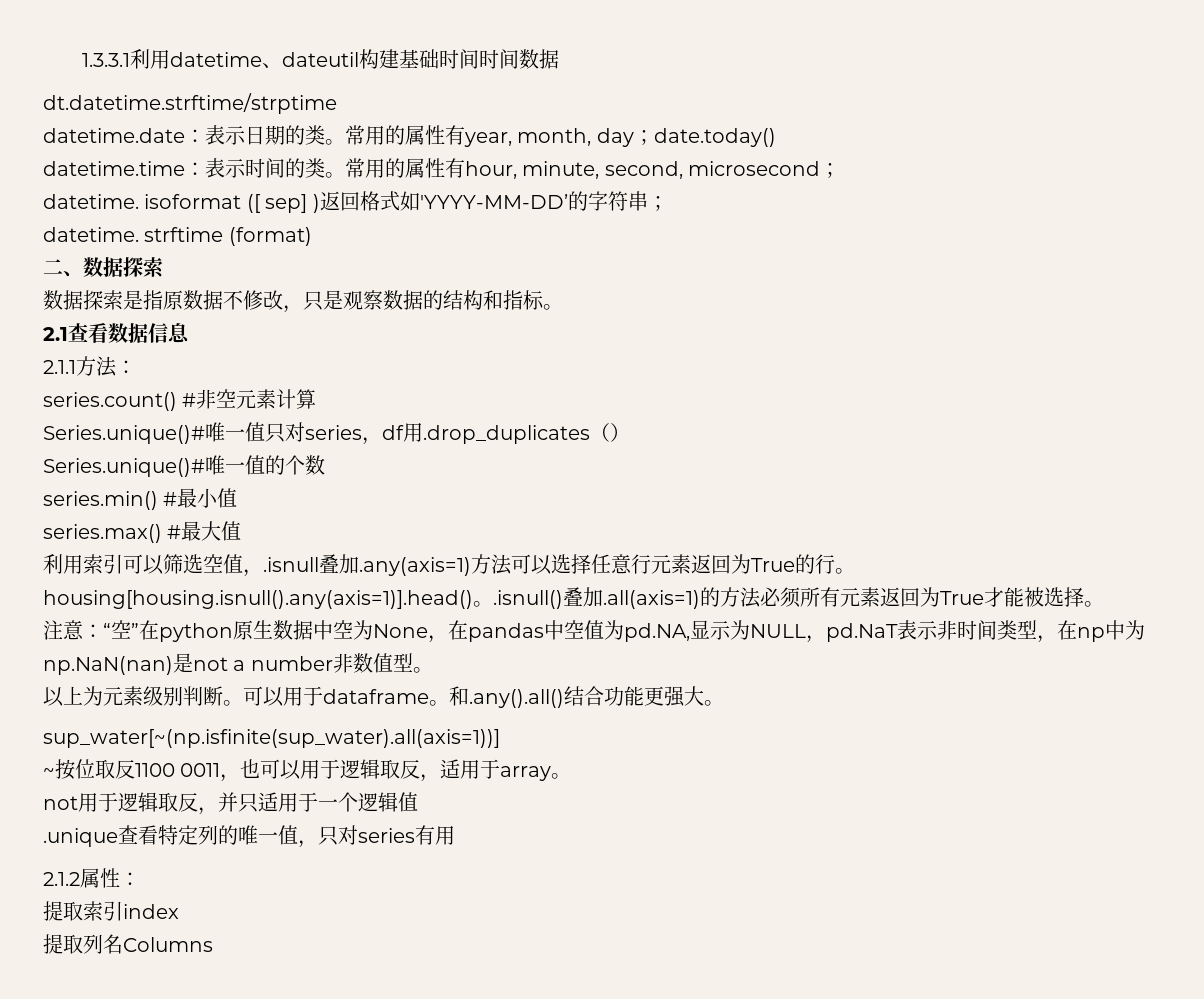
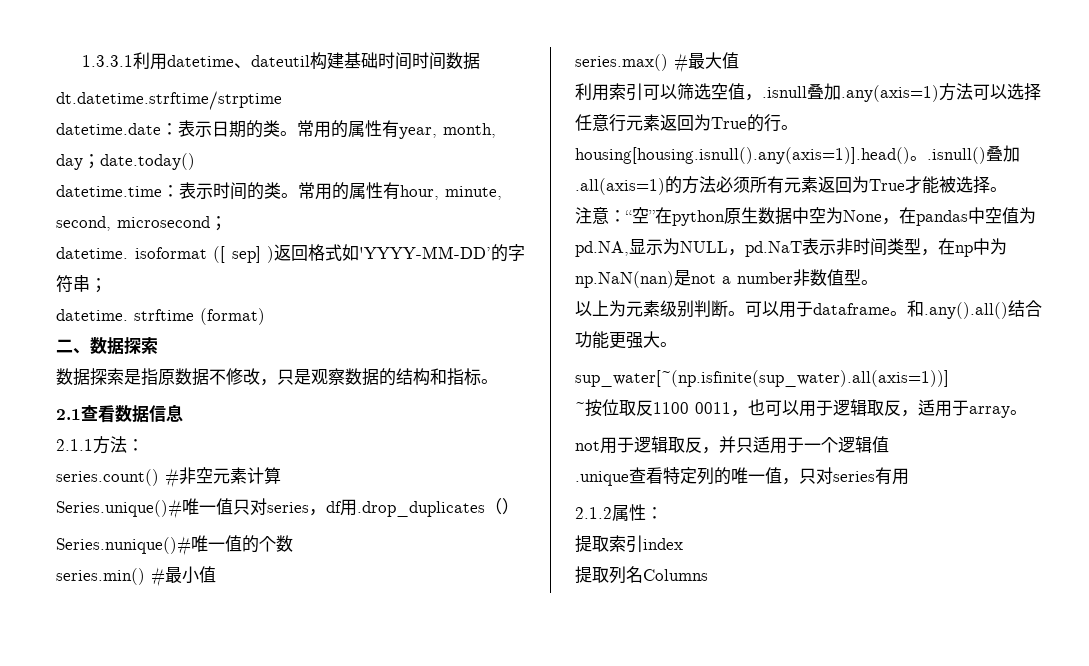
- Series.unique()#唯一值的个数
+ Series.nunique()#唯一值的个数

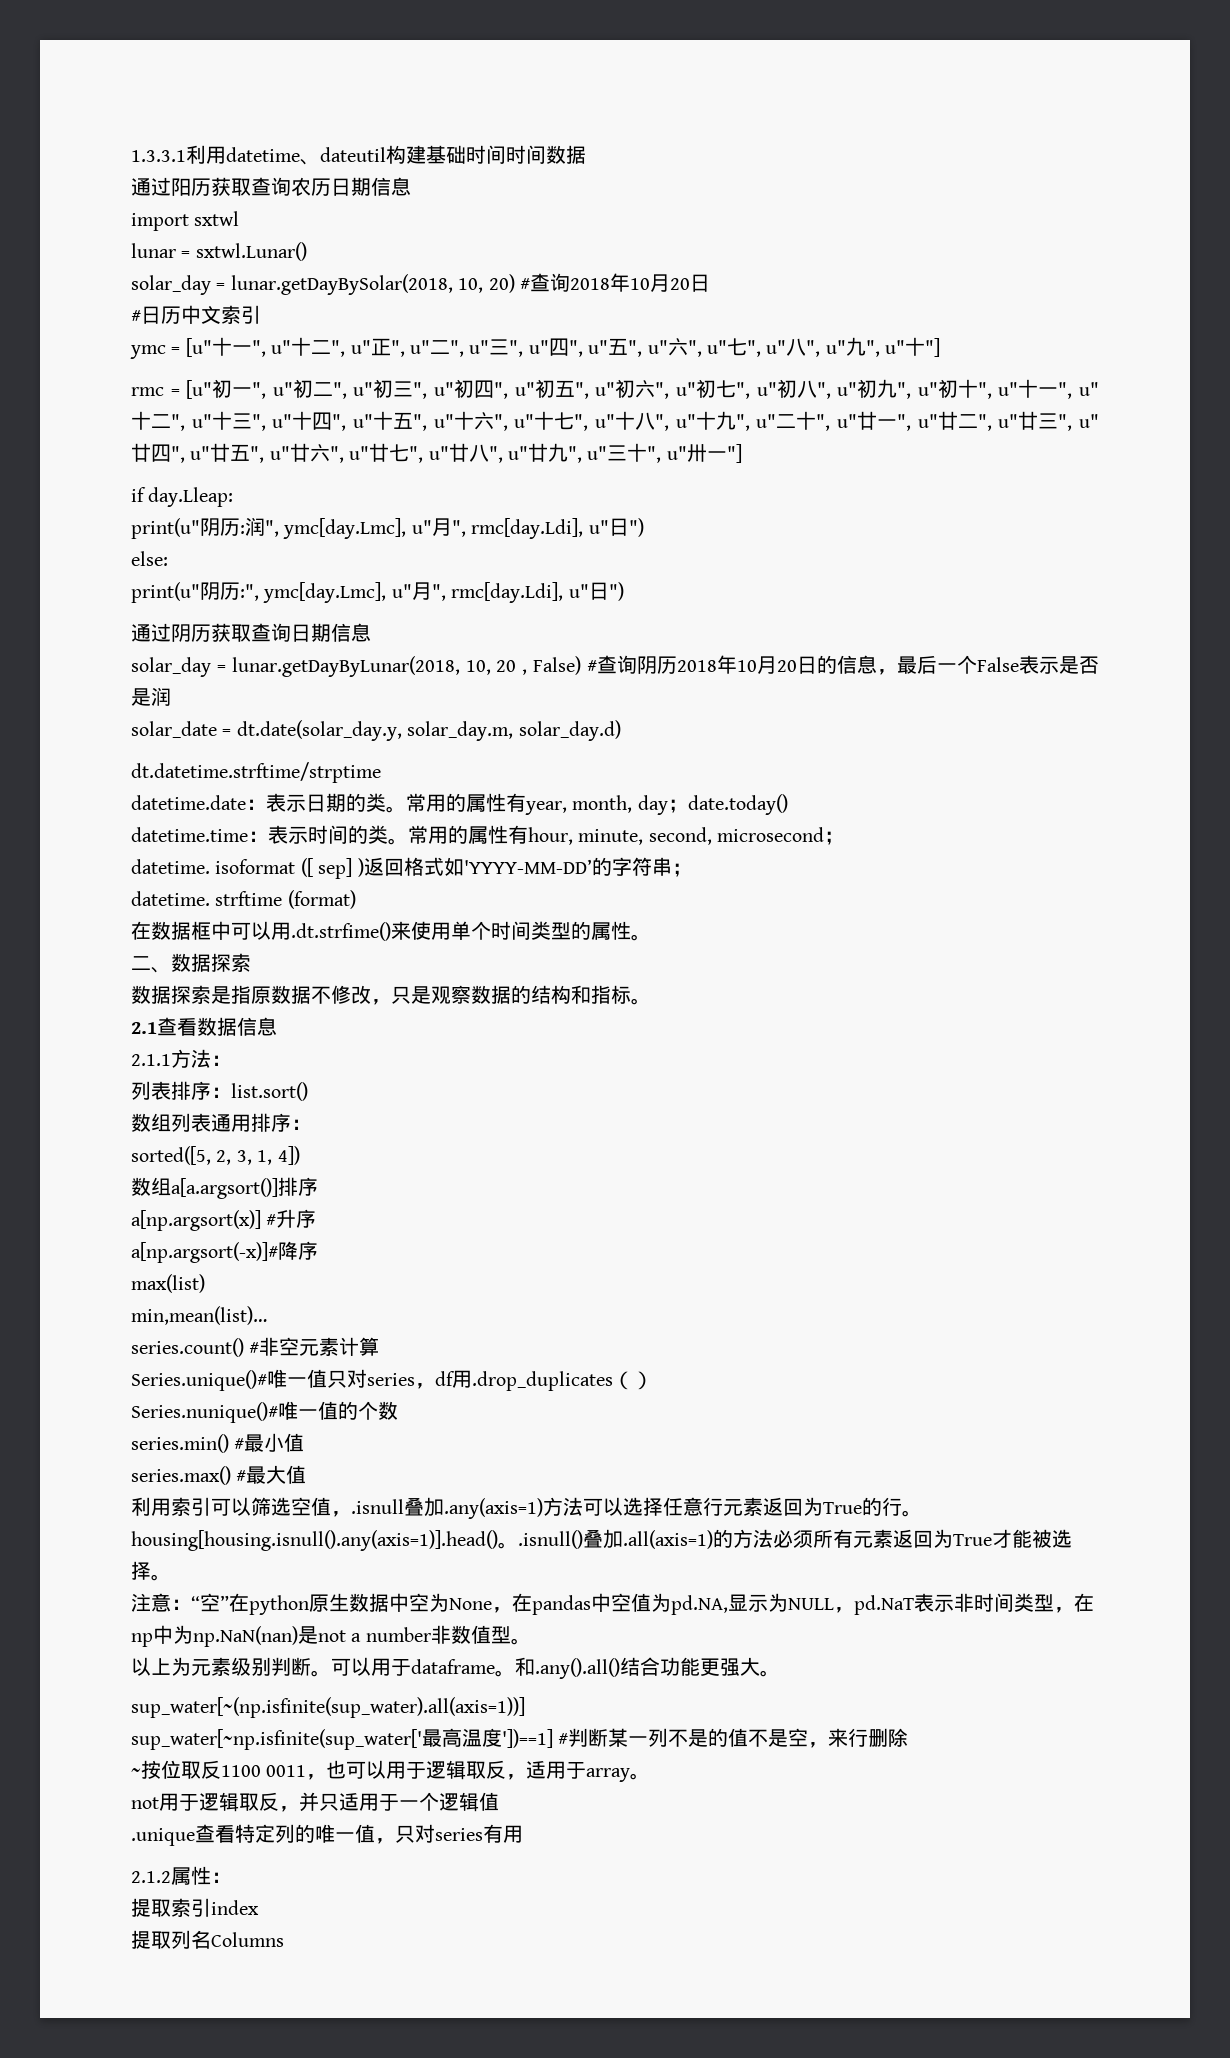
+ 通过阳历获取查询农历日期信息
+ import sxtwl
+ lunar = sxtwl.Lunar()
+ solar_day = lunar.getDayBySolar(2018, 10, 20) #查询2018年10月20日
+ #日历中文索引
+ ymc = [u"十一", u"十二", u"正", u"二", u"三", u"四", u"五", u"六", u"七", u"八", u"九", u"十"]
+ rmc = [u"初一", u"初二", u"初三", u"初四", u"初五", u"初六", u"初七", u"初八", u"初九", u"初十", u"十一", u"十二", u"十三", u"十四", u"十五", u"十六", u"十七", u"十八", u"十九", u"二十", u"廿一", u"廿二", u"廿三", u"廿四", u"廿五", u"廿六", u"廿七", u"廿八", u"廿九", u"三十", u"卅一"]
+ if day.Lleap:
+ print(u"阴历:润", ymc[day.Lmc], u"月", rmc[day.Ldi], u"日")
+ else:
+ print(u"阴历:", ymc[day.Lmc], u"月", rmc[day.Ldi], u"日")
+ 通过阴历获取查询日期信息
+ solar_day = lunar.getDayByLunar(2018, 10, 20 , False) #查询阴历2018年10月20日的信息，最后一个False表示是否是润
+ solar_date = dt.date(solar_day.y, solar_day.m, solar_day.d)
+ 在数据框中可以用.dt.strfime()来使用单个时间类型的属性。
+ 列表排序：list.sort()
+ 数组列表通用排序：
+ sorted([5, 2, 3, 1, 4])
+ 数组a[a.argsort()]排序
+ a[np.argsort(x)] #升序
+ a[np.argsort(-x)]#降序
+ max(list)
+ min,mean(list)…
+ sup_water[~np.isfinite(sup_water['最高温度'])==1] #判断某一列不是的值不是空，来行删除

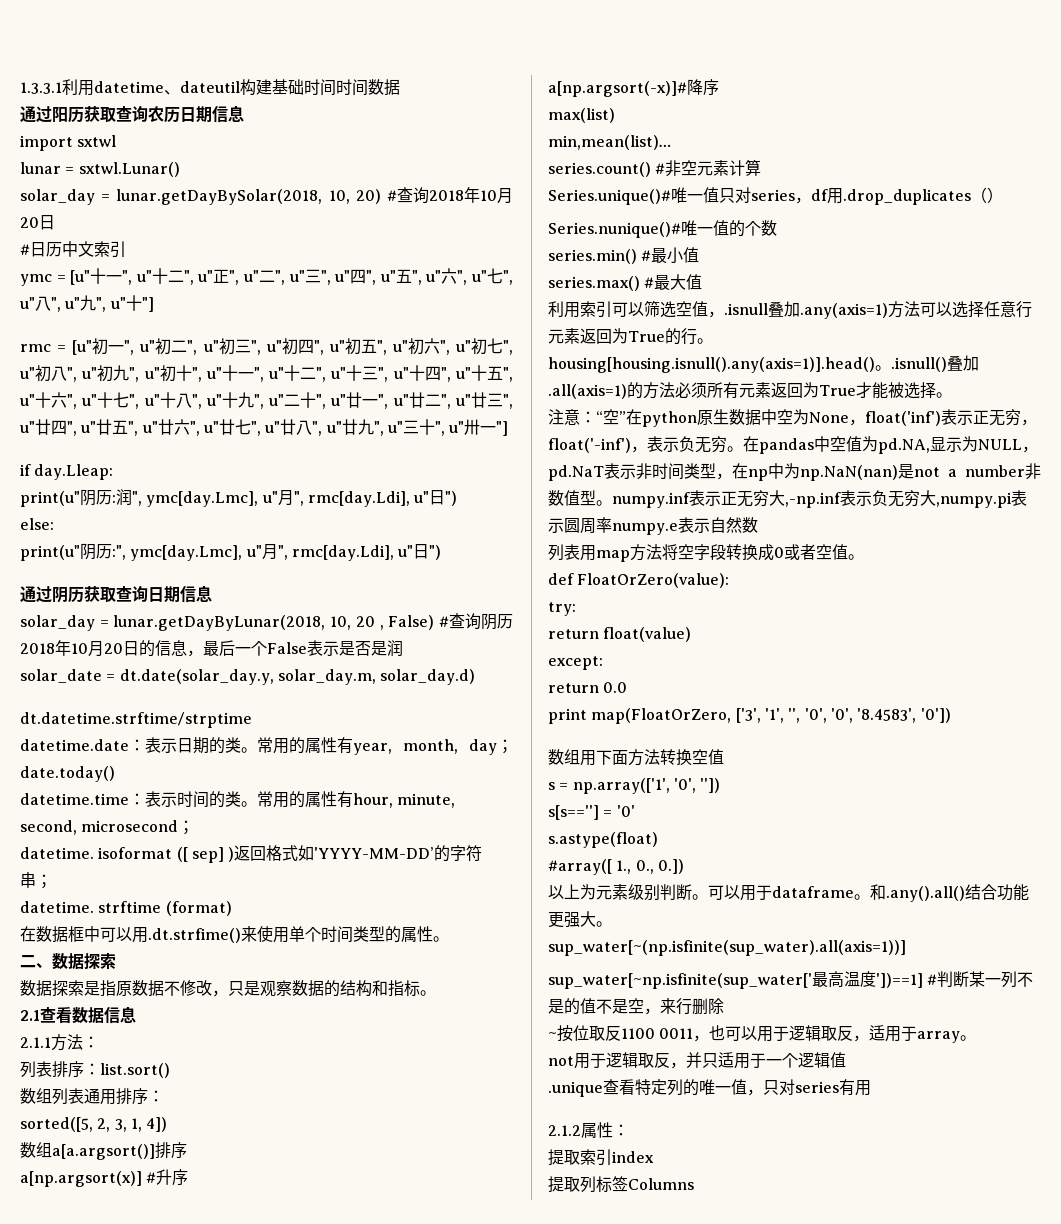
- 注意：“空”在python原生数据中空为None，在pandas中空值为pd.NA,显示为NULL，pd.NaT表示非时间类型，在np中为np.NaN(nan)是not a number非数值型。
+ 注意：“空”在python原生数据中空为None，float('inf')表示正无穷，float('-inf')，表示负无穷。在pandas中空值为pd.NA,显示为NULL，pd.NaT表示非时间类型，在np中为np.NaN(nan)是not a number非数值型。numpy.inf表示正无穷大,-np.inf表示负无穷大,numpy.pi表示圆周率numpy.e表示自然数
+ 列表用map方法将空字段转换成0或者空值。
+ def FloatOrZero(value):
+ try:
+ return float(value)
+ except:
+ return 0.0
+ print map(FloatOrZero, ['3', '1', '', '0', '0', '8.4583', '0'])
+ 数组用下面方法转换空值
+ s = np.array(['1', '0', ''])
+ s[s==''] = '0'
+ s.astype(float)
+ #array([ 1., 0., 0.])
- 提取列名Columns
+ 提取列标签Columns

